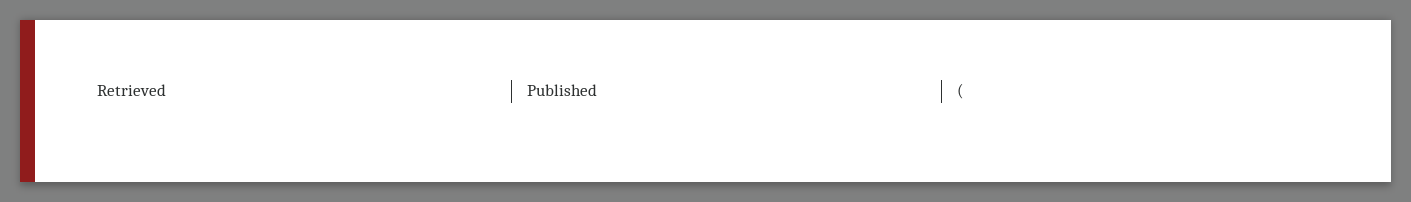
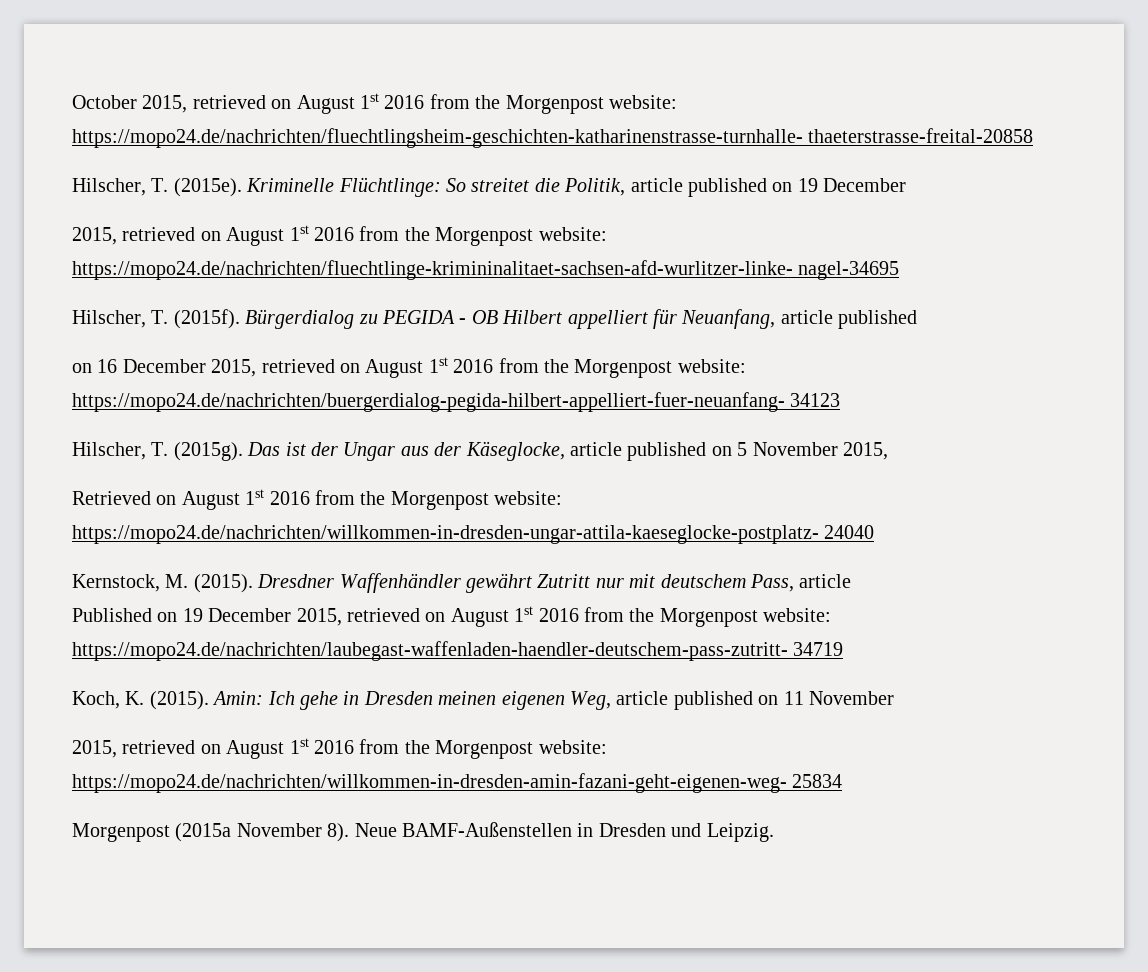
- Retrieved
- Published
- (
+ October 2015, retrieved on August 1st 2016 from the Morgenpost website: https://mopo24.de/nachrichten/fluechtlingsheim-geschichten-katharinenstrasse-turnhalle- thaeterstrasse-freital-20858
+ Hilscher, T. (2015e). Kriminelle Flüchtlinge: So streitet die Politik, article published on 19 December
+ 2015, retrieved on August 1st 2016 from the Morgenpost website: https://mopo24.de/nachrichten/fluechtlinge-krimininalitaet-sachsen-afd-wurlitzer-linke- nagel-34695
+ Hilscher, T. (2015f). Bürgerdialog zu PEGIDA - OB Hilbert appelliert für Neuanfang, article published
+ on 16 December 2015, retrieved on August 1st 2016 from the Morgenpost website: https://mopo24.de/nachrichten/buergerdialog-pegida-hilbert-appelliert-fuer-neuanfang- 34123
+ Hilscher, T. (2015g). Das ist der Ungar aus der Käseglocke, article published on 5 November 2015,
+ Retrieved on August 1st 2016 from the Morgenpost website: https://mopo24.de/nachrichten/willkommen-in-dresden-ungar-attila-kaeseglocke-postplatz- 24040
+ Kernstock, M. (2015). Dresdner Waffenhändler gewährt Zutritt nur mit deutschem Pass, article
+ Published on 19 December 2015, retrieved on August 1st 2016 from the Morgenpost website: https://mopo24.de/nachrichten/laubegast-waffenladen-haendler-deutschem-pass-zutritt- 34719
+ Koch, K. (2015). Amin: Ich gehe in Dresden meinen eigenen Weg, article published on 11 November
+ 2015, retrieved on August 1st 2016 from the Morgenpost website: https://mopo24.de/nachrichten/willkommen-in-dresden-amin-fazani-geht-eigenen-weg- 25834
+ Morgenpost (2015a November 8). Neue BAMF-Außenstellen in Dresden und Leipzig.

